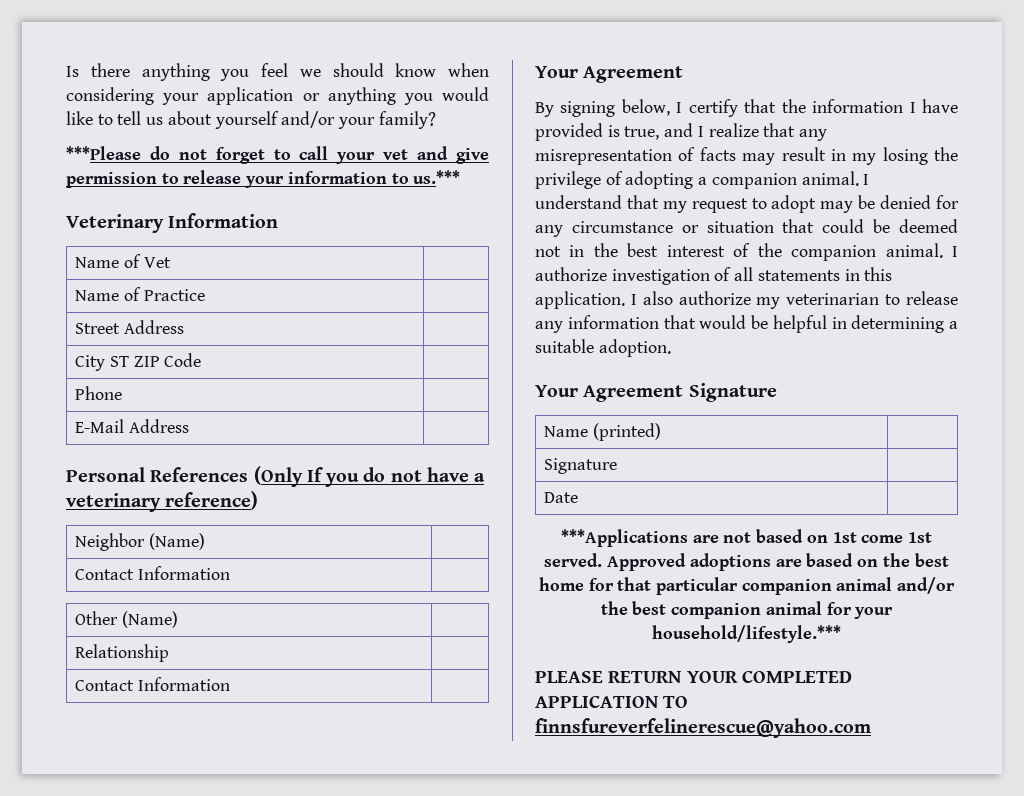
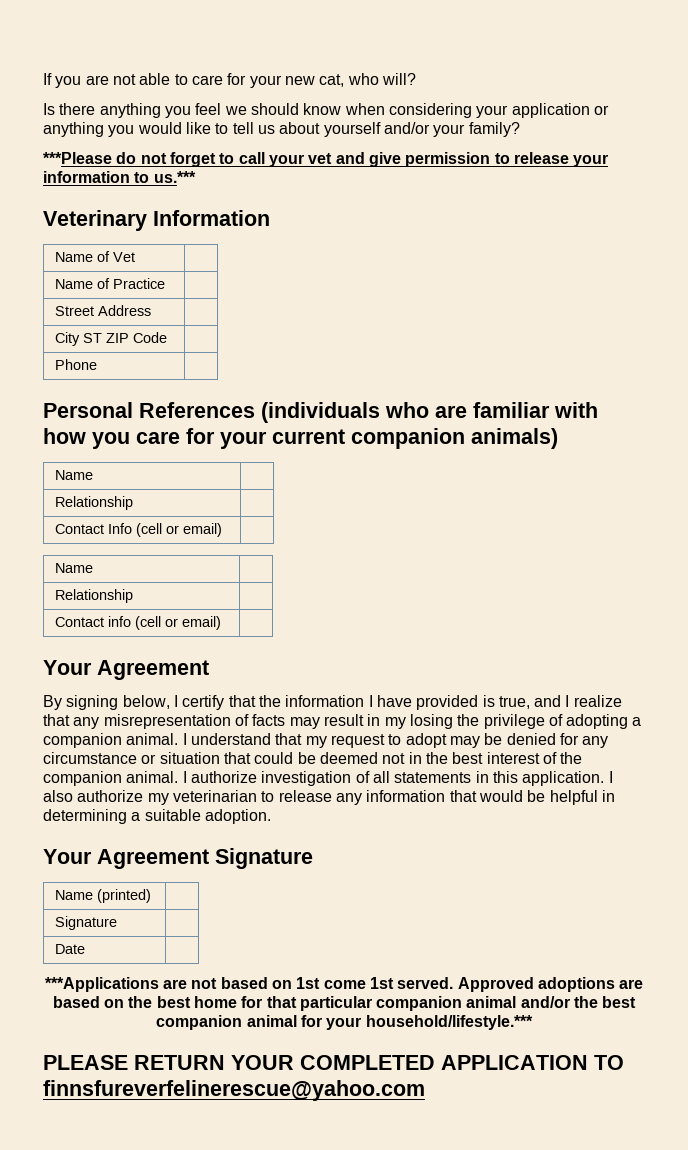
+ If you are not able to care for your new cat, who will?
- E-Mail Address |
- Personal References (Only If you do not have a veterinary reference)
- Neighbor (Name) |
- Contact Information |
- Other (Name) |
+ Personal References (individuals who are familiar with how you care for your current companion animals)
+ Name |
  Relationship |
- Contact Information |
+ Contact Info (cell or email) |
+ Name |
+ Relationship |
+ Contact info (cell or email) |

